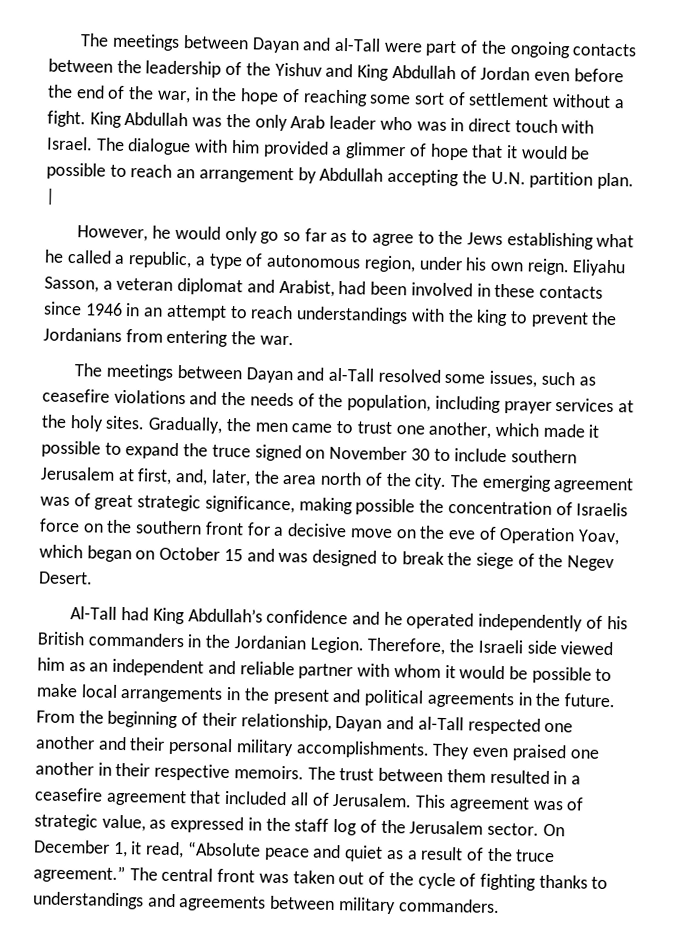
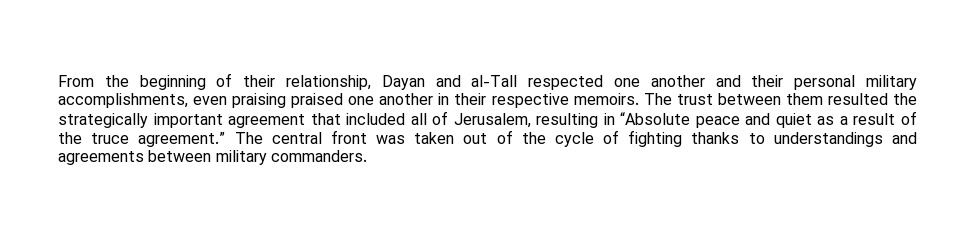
- The meetings between Dayan and al-Tall were part of the ongoing contacts between the leadership of the Yishuv and King Abdullah of Jordan even before the end of the war, in the hope of reaching some sort of settlement without a fight. King Abdullah was the only Arab leader who was in direct touch with Israel. The dialogue with him provided a glimmer of hope that it would be possible to reach an arrangement by Abdullah accepting the U.N. partition plan. |
- However, he would only go so far as to agree to the Jews establishing what he called a republic, a type of autonomous region, under his own reign. Eliyahu Sasson, a veteran diplomat and Arabist, had been involved in these contacts since 1946 in an attempt to reach understandings with the king to prevent the Jordanians from entering the war.
- The meetings between Dayan and al-Tall resolved some issues, such as ceasefire violations and the needs of the population, including prayer services at the holy sites. Gradually, the men came to trust one another, which made it possible to expand the truce signed on November 30 to include southern Jerusalem at first, and, later, the area north of the city. The emerging agreement was of great strategic significance, making possible the concentration of Israelis force on the southern front for a decisive move on the eve of Operation Yoav, which began on October 15 and was designed to break the siege of the Negev Desert.
- Al-Tall had King Abdullah’s confidence and he operated independently of his British commanders in the Jordanian Legion. Therefore, the Israeli side viewed him as an independent and reliable partner with whom it would be possible to make local arrangements in the present and political agreements in the future. From the beginning of their relationship, Dayan and al-Tall respected one another and their personal military accomplishments. They even praised one another in their respective memoirs.
+ From the beginning of their relationship, Dayan and al-Tall respected one another and their personal military accomplishments, even praising praised one another in their respective memoirs.
- The trust between them resulted in a ceasefire agreement that included all of Jerusalem. This agreement was of strategic value, as expressed in the staff log of the Jerusalem sector. On December 1, it read, “Absolute peace and quiet as a result of the truce agreement.”
+ The trust between them resulted the strategically important agreement that included all of Jerusalem, resulting in “Absolute peace and quiet as a result of the truce agreement.”

